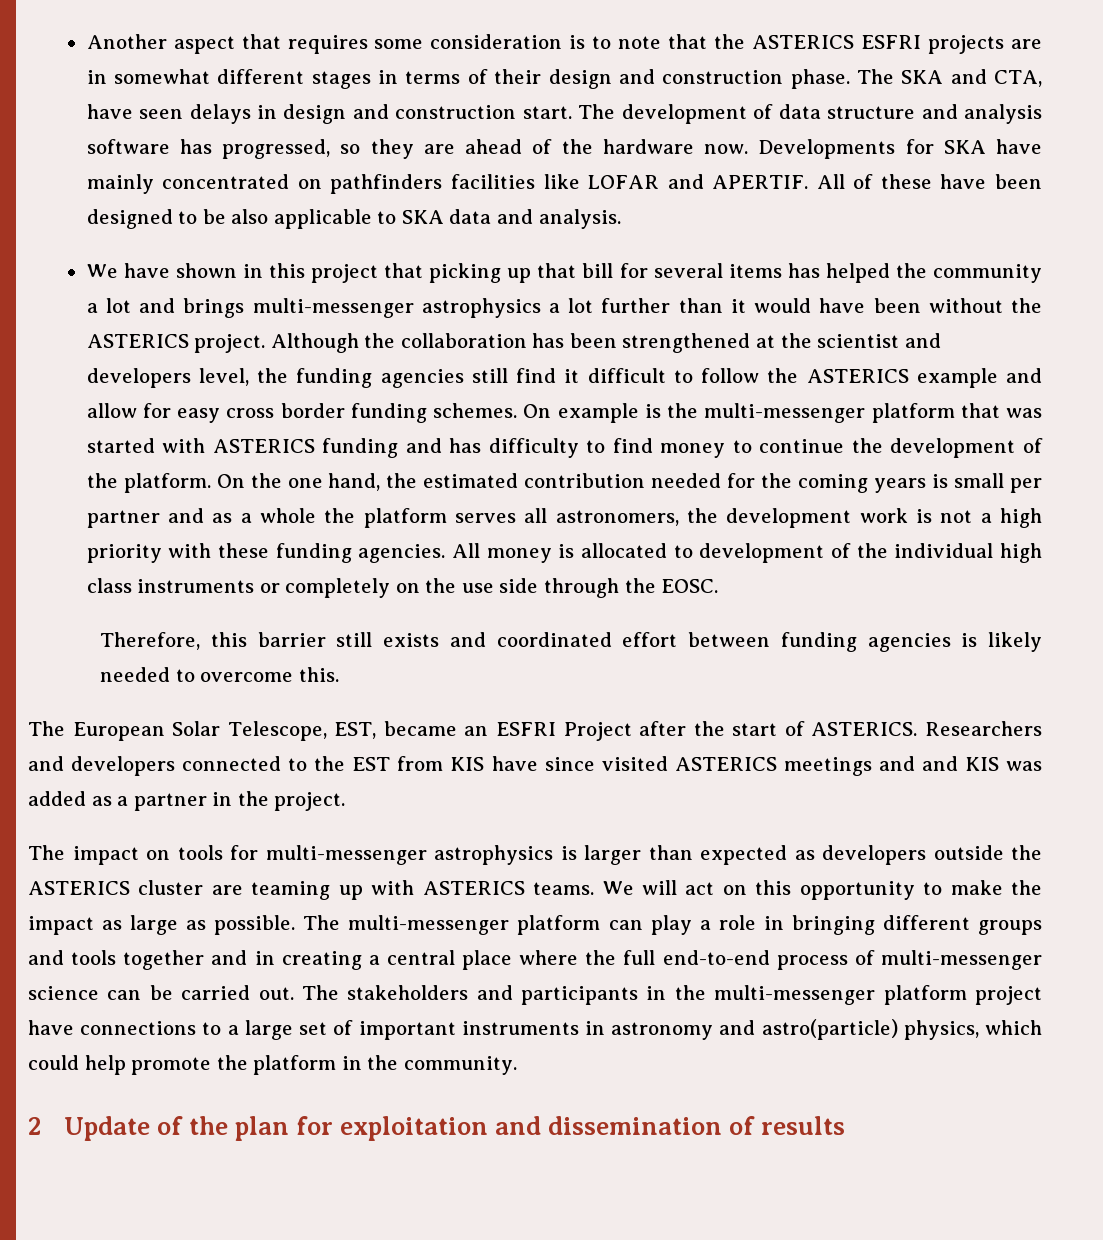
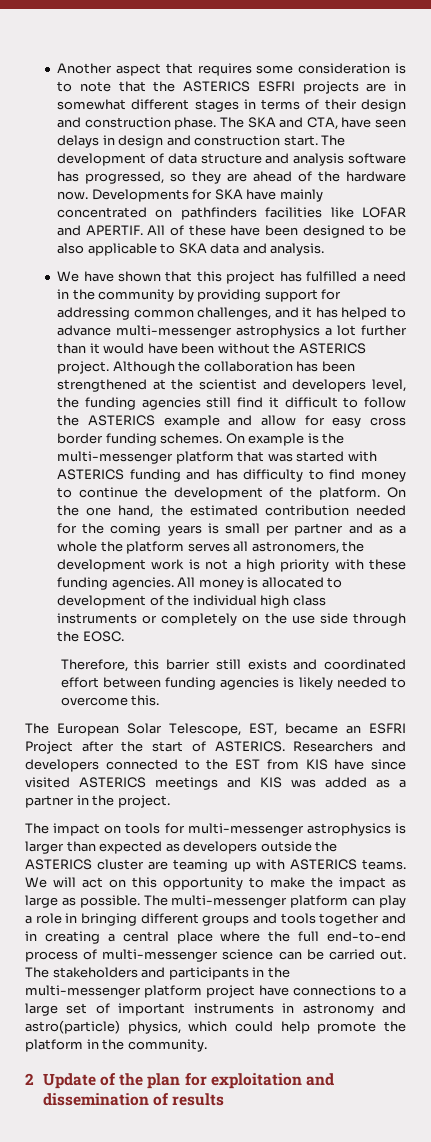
- We have shown in this project that picking up that bill for several items has helped the community a lot and brings multi-messenger astrophysics a lot further than it would have been without the ASTERICS project.
+ We have shown that this project has fulfilled a need in the community by providing support for addressing common challenges, and it has helped to advance multi-messenger astrophysics a lot further than it would have been without the ASTERICS project.
- Researchers and developers connected to the EST from KIS have since visited ASTERICS meetings and and KIS was added as a partner in the project.
+ Researchers and developers connected to the EST from KIS have since visited ASTERICS meetings and KIS was added as a partner in the project.

